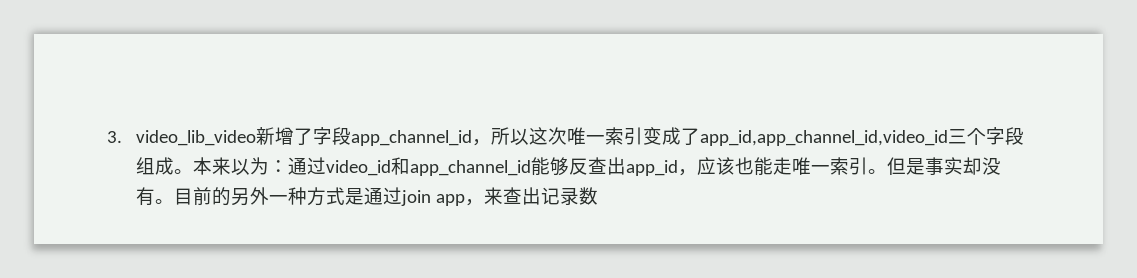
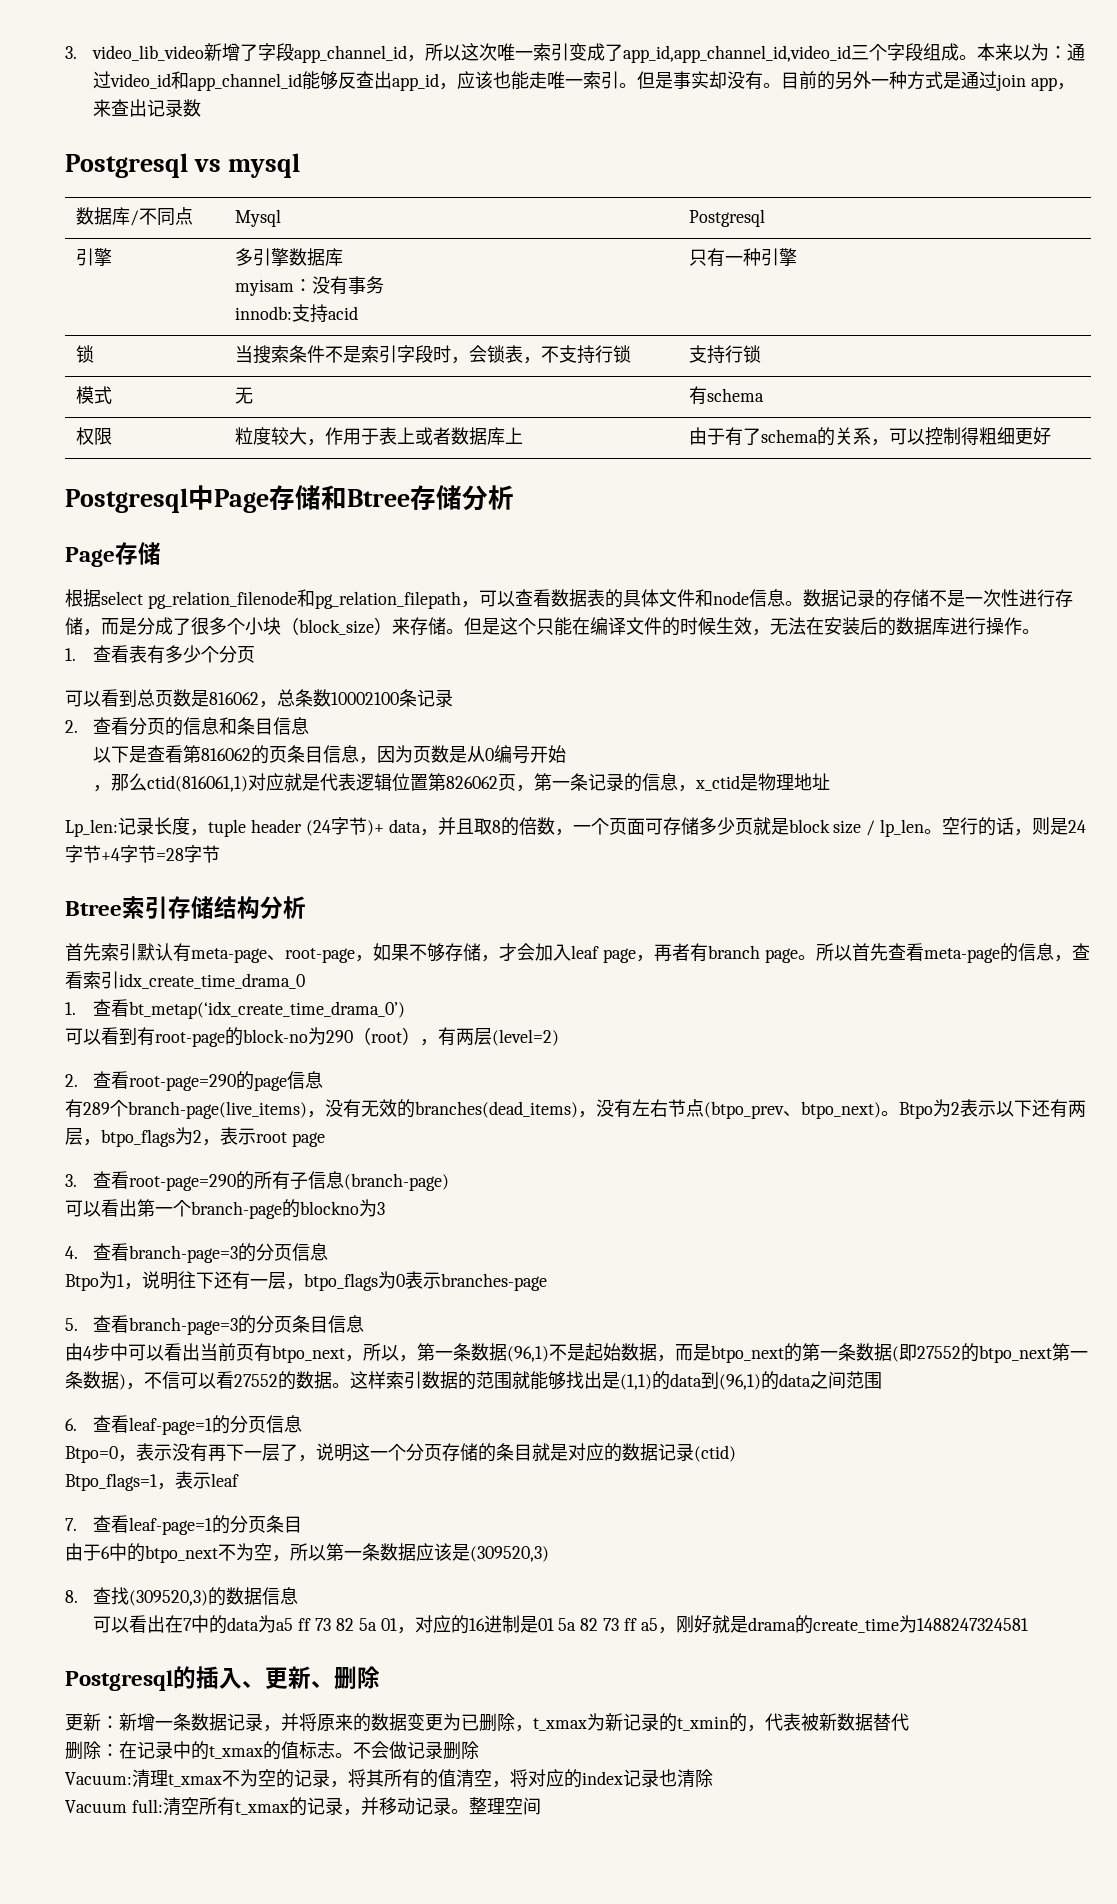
+ Postgresql vs mysql
+ 数据库/不同点 | Mysql | Postgresql
+ 引擎 | 多引擎数据库
+ myisam：没有事务
+ innodb:支持acid | 只有一种引擎
+ 锁 | 当搜索条件不是索引字段时，会锁表，不支持行锁 | 支持行锁
+ 模式 | 无 | 有schema
+ 权限 | 粒度较大，作用于表上或者数据库上 | 由于有了schema的关系，可以控制得粗细更好
+ Postgresql中Page存储和Btree存储分析
+ Page存储
+ 根据select pg_relation_filenode和pg_relation_filepath，可以查看数据表的具体文件和node信息。数据记录的存储不是一次性进行存储，而是分成了很多个小块（block_size）来存储。但是这个只能在编译文件的时候生效，无法在安装后的数据库进行操作。
+ 1.查看表有多少个分页
+ 可以看到总页数是816062，总条数10002100条记录
+ 2.查看分页的信息和条目信息
+ 以下是查看第816062的页条目信息，因为页数是从0编号开始
+ ，那么ctid(816061,1)对应就是代表逻辑位置第826062页，第一条记录的信息，x_ctid是物理地址
+ Lp_len:记录长度，tuple header (24字节)+ data，并且取8的倍数，一个页面可存储多少页就是block size / lp_len。空行的话，则是24字节+4字节=28字节
+ Btree索引存储结构分析
+ 首先索引默认有meta-page、root-page，如果不够存储，才会加入leaf page，再者有branch page。所以首先查看meta-page的信息，查看索引idx_create_time_drama_0
+ 1.查看bt_metap(‘idx_create_time_drama_0’)
+ 可以看到有root-page的block-no为290（root），有两层(level=2)
+ 2.查看root-page=290的page信息
+ 有289个branch-page(live_items)，没有无效的branches(dead_items)，没有左右节点(btpo_prev、btpo_next)。Btpo为2表示以下还有两层，btpo_flags为2，表示root page
+ 3.查看root-page=290的所有子信息(branch-page)
+ 可以看出第一个branch-page的blockno为3
+ 4.查看branch-page=3的分页信息
+ Btpo为1，说明往下还有一层，btpo_flags为0表示branches-page
+ 5.查看branch-page=3的分页条目信息
+ 由4步中可以看出当前页有btpo_next，所以，第一条数据(96,1)不是起始数据，而是btpo_next的第一条数据(即27552的btpo_next第一条数据)，不信可以看27552的数据。这样索引数据的范围就能够找出是(1,1)的data到(96,1)的data之间范围
+ 6.查看leaf-page=1的分页信息
+ Btpo=0，表示没有再下一层了，说明这一个分页存储的条目就是对应的数据记录(ctid)
+ Btpo_flags=1，表示leaf
+ 7.查看leaf-page=1的分页条目
+ 由于6中的btpo_next不为空，所以第一条数据应该是(309520,3)
+ 8.查找(309520,3)的数据信息
+ 可以看出在7中的data为a5 ff 73 82 5a 01，对应的16进制是01 5a 82 73 ff a5，刚好就是drama的create_time为1488247324581
+ Postgresql的插入、更新、删除
+ 更新：新增一条数据记录，并将原来的数据变更为已删除，t_xmax为新记录的t_xmin的，代表被新数据替代
+ 删除：在记录中的t_xmax的值标志。不会做记录删除
+ Vacuum:清理t_xmax不为空的记录，将其所有的值清空，将对应的index记录也清除
+ Vacuum full:清空所有t_xmax的记录，并移动记录。整理空间

